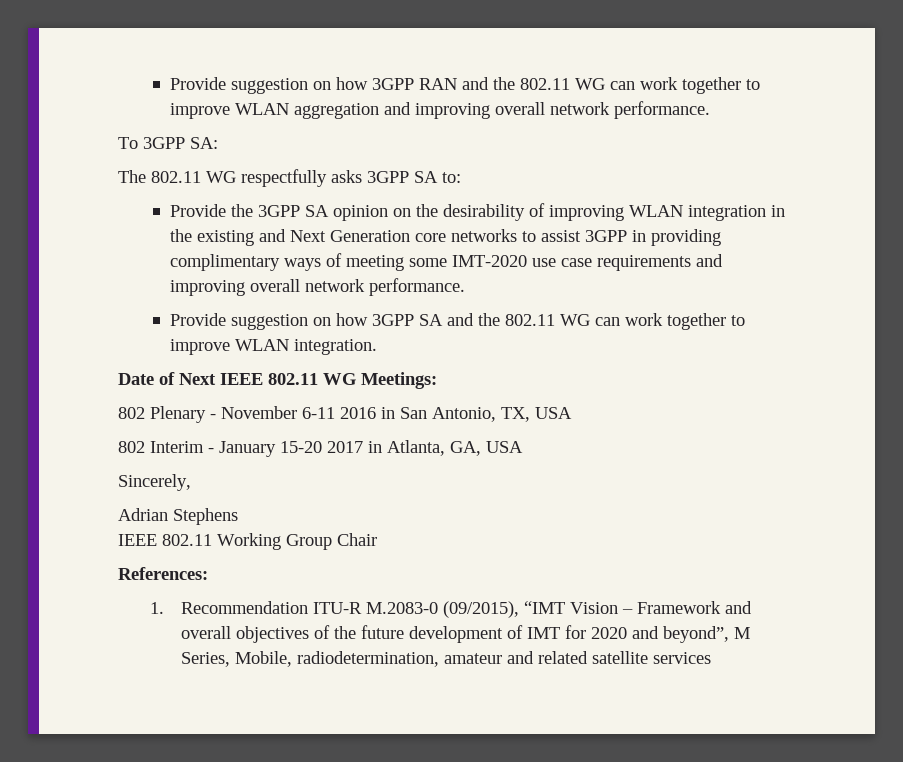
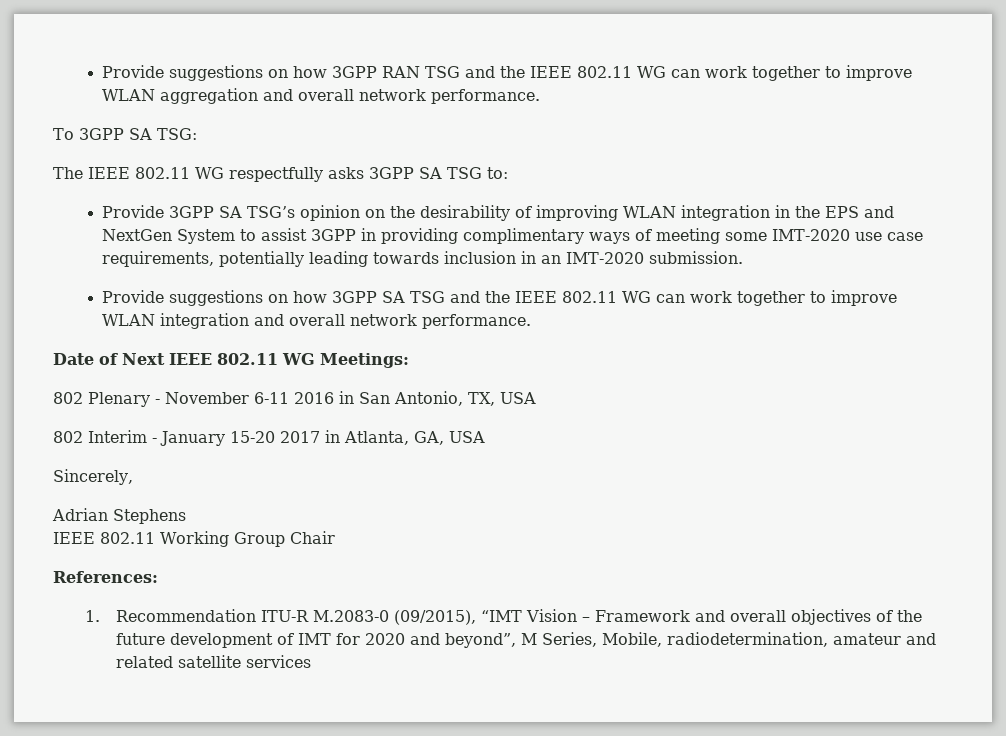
- Provide suggestion on how 3GPP RAN and the 802.11 WG can work together to improve WLAN aggregation and improving overall network performance.
+ Provide suggestions on how 3GPP RAN TSG and the IEEE 802.11 WG can work together to improve WLAN aggregation and overall network performance.
- To 3GPP SA:
+ To 3GPP SA TSG:
- The 802.11 WG respectfully asks 3GPP SA to:
+ The IEEE 802.11 WG respectfully asks 3GPP SA TSG to:
- Provide the 3GPP SA opinion on the desirability of improving WLAN integration in the existing and Next Generation core networks to assist 3GPP in providing complimentary ways of meeting some IMT-2020 use case requirements and improving overall network performance.
- Provide suggestion on how 3GPP SA and the 802.11 WG can work together to improve WLAN integration.
+ Provide 3GPP SA TSG’s opinion on the desirability of improving WLAN integration in the EPS and NextGen System to assist 3GPP in providing complimentary ways of meeting some IMT-2020 use case requirements, potentially leading towards inclusion in an IMT-2020 submission.
+ Provide suggestions on how 3GPP SA TSG and the IEEE 802.11 WG can work together to improve WLAN integration and overall network performance.

